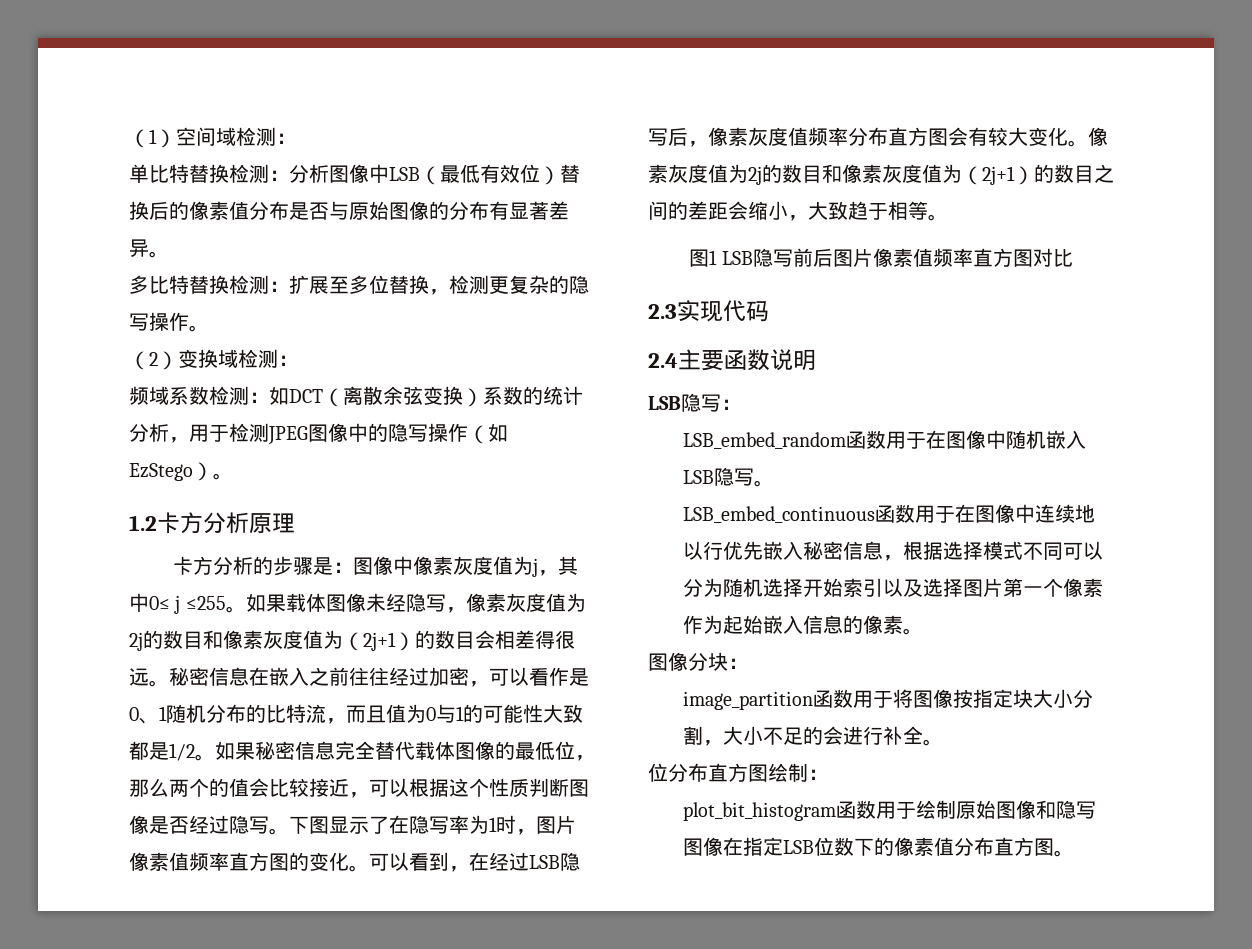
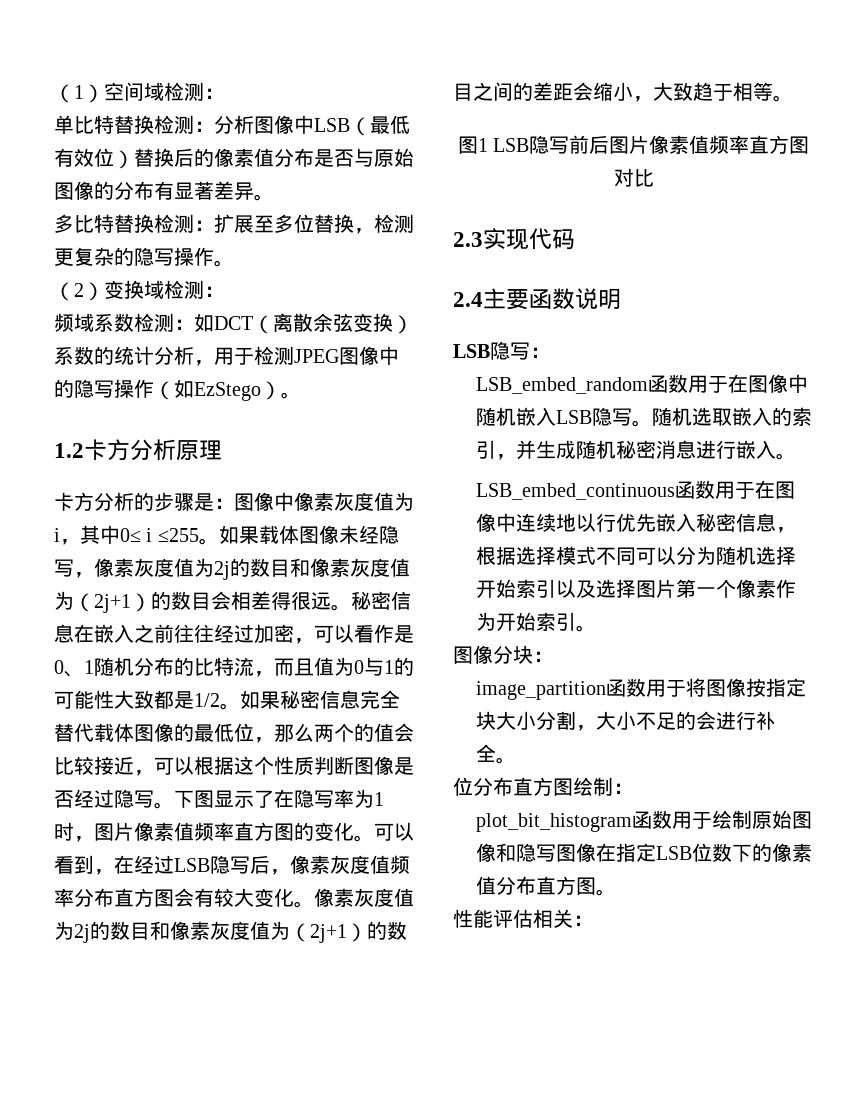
- 卡方分析的步骤是：图像中像素灰度值为j，其中0≤ j ≤255。
+ 卡方分析的步骤是：图像中像素灰度值为i，其中0≤ i ≤255。
+ 随机选取嵌入的索引，并生成随机秘密消息进行嵌入。
- LSB_embed_continuous函数用于在图像中连续地以行优先嵌入秘密信息，根据选择模式不同可以分为随机选择开始索引以及选择图片第一个像素作为起始嵌入信息的像素。
+ LSB_embed_continuous函数用于在图像中连续地以行优先嵌入秘密信息，根据选择模式不同可以分为随机选择开始索引以及选择图片第一个像素作为开始索引。
+ 性能评估相关：

